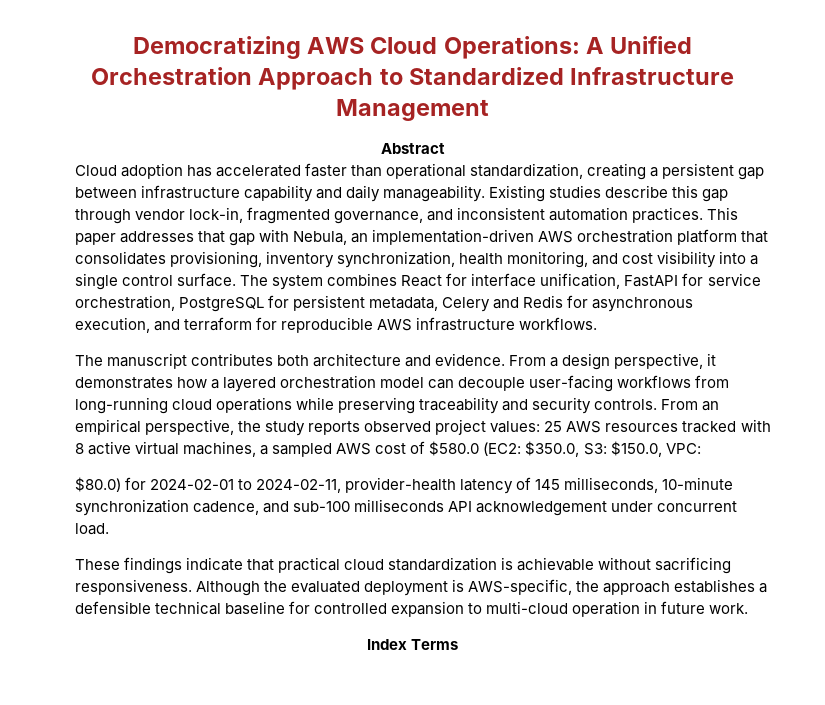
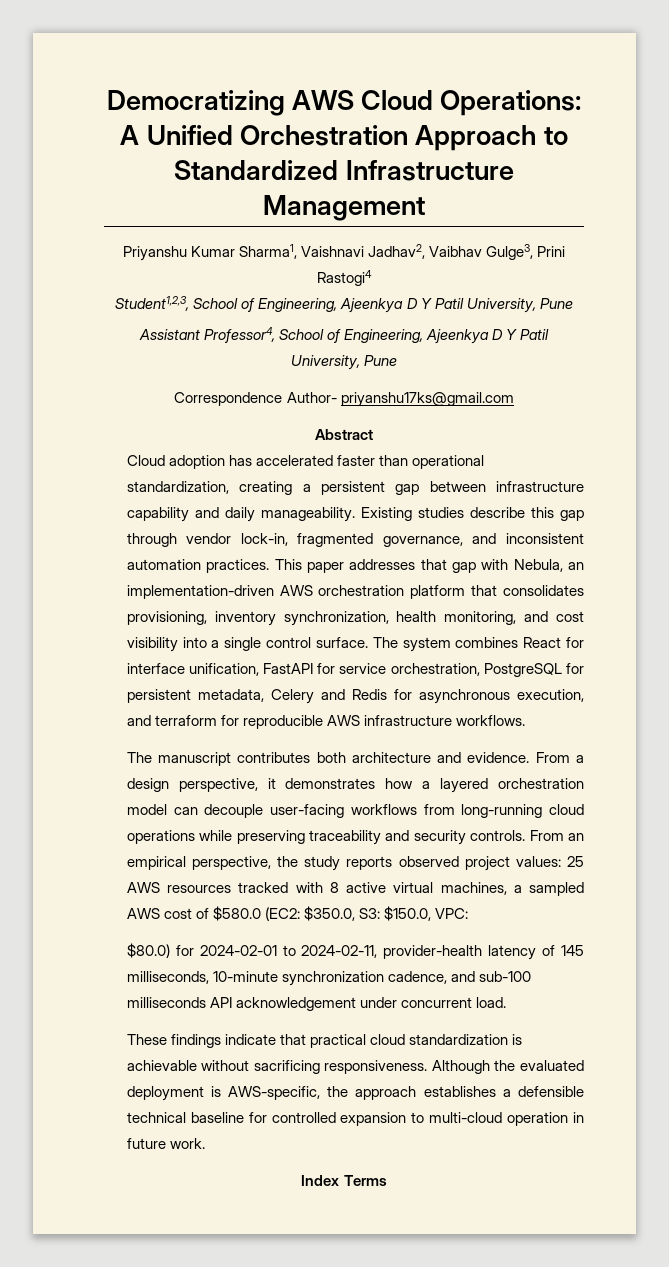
+ Priyanshu Kumar Sharma1, Vaishnavi Jadhav2, Vaibhav Gulge3, Prini Rastogi4
+ Student1,2,3, School of Engineering, Ajeenkya D Y Patil University, Pune
+ Assistant Professor4, School of Engineering, Ajeenkya D Y Patil University, Pune
+ Correspondence Author- priyanshu17ks@gmail.com

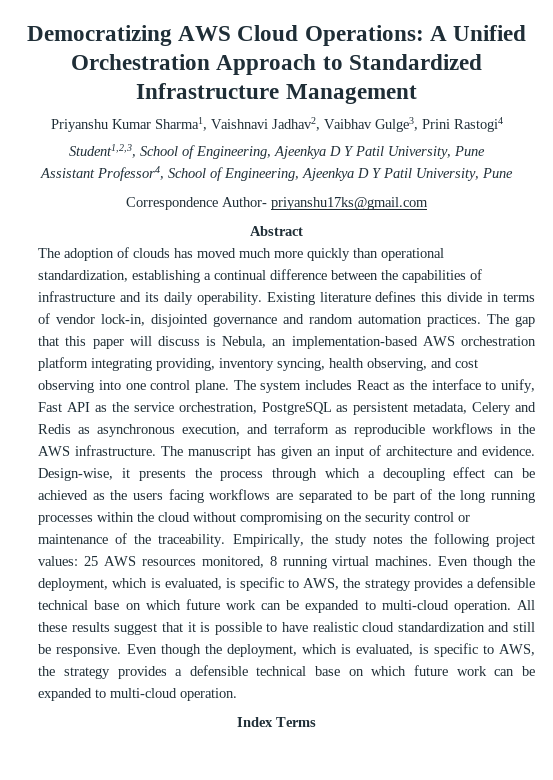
- Cloud adoption has accelerated faster than operational standardization, creating a persistent gap between infrastructure capability and daily manageability. Existing studies describe this gap through vendor lock-in, fragmented governance, and inconsistent automation practices. This paper addresses that gap with Nebula, an implementation-driven AWS orchestration platform that consolidates provisioning, inventory synchronization, health monitoring, and cost visibility into a single control surface. The system combines React for interface unification, FastAPI for service orchestration, PostgreSQL for persistent metadata, Celery and Redis for asynchronous execution, and terraform for reproducible AWS infrastructure workflows.
- The manuscript contributes both architecture and evidence. From a design perspective, it demonstrates how a layered orchestration model can decouple user-facing workflows from long-running cloud operations while preserving traceability and security controls. From an empirical perspective, the study reports observed project values: 25 AWS resources tracked with 8 active virtual machines, a sampled AWS cost of $580.0 (EC2: $350.0, S3: $150.0, VPC:
- $80.0) for 2024-02-01 to 2024-02-11, provider-health latency of 145 milliseconds, 10-minute synchronization cadence, and sub-100 milliseconds API acknowledgement under concurrent load.
- These findings indicate that practical cloud standardization is achievable without sacrificing responsiveness. Although the evaluated deployment is AWS-specific, the approach establishes a defensible technical baseline for controlled expansion to multi-cloud operation in future work.
+ The adoption of clouds has moved much more quickly than operational standardization, establishing a continual difference between the capabilities of infrastructure and its daily operability. Existing literature defines this divide in terms of vendor lock-in, disjointed governance and random automation practices. The gap that this paper will discuss is Nebula, an implementation-based AWS orchestration platform integrating providing, inventory syncing, health observing, and cost observing into one control plane. The system includes React as the interface to unify, Fast API as the service orchestration, PostgreSQL as persistent metadata, Celery and Redis as asynchronous execution, and terraform as reproducible workflows in the AWS infrastructure. The manuscript has given an input of architecture and evidence. Design-wise, it presents the process through which a decoupling effect can be achieved as the users facing workflows are separated to be part of the long running processes within the cloud without compromising on the security control or maintenance of the traceability. Empirically, the study notes the following project values: 25 AWS resources monitored, 8 running virtual machines. Even though the deployment, which is evaluated, is specific to AWS, the strategy provides a defensible technical base on which future work can be expanded to multi-cloud operation. All these results suggest that it is possible to have realistic cloud standardization and still be responsive. Even though the deployment, which is evaluated, is specific to AWS, the strategy provides a defensible technical base on which future work can be expanded to multi-cloud operation.

